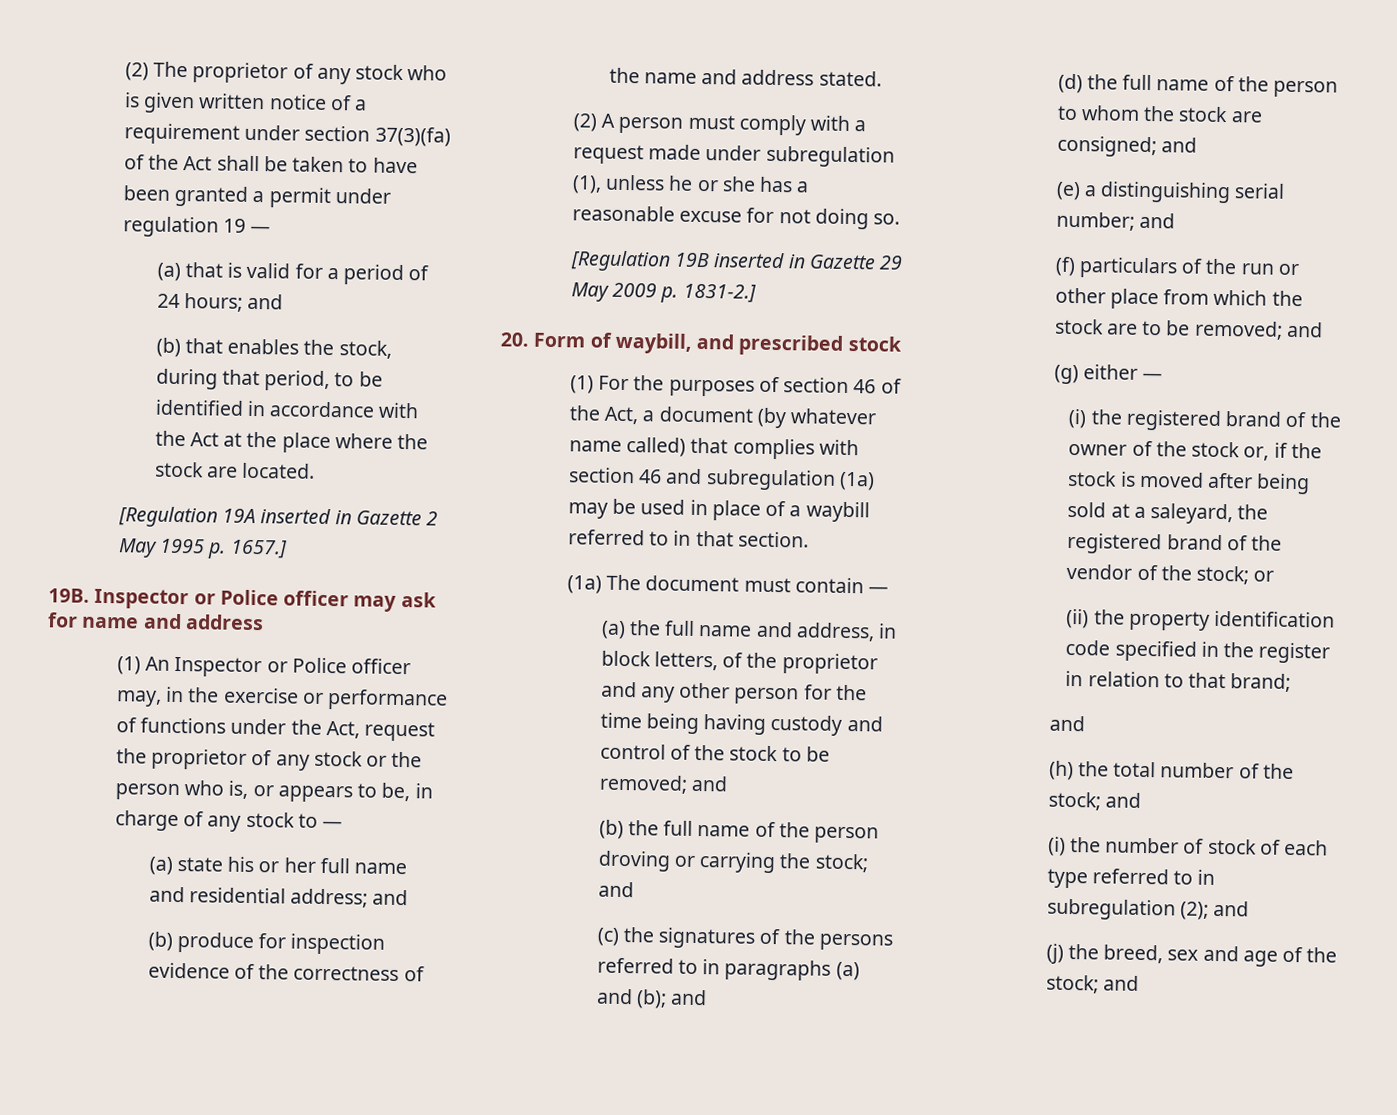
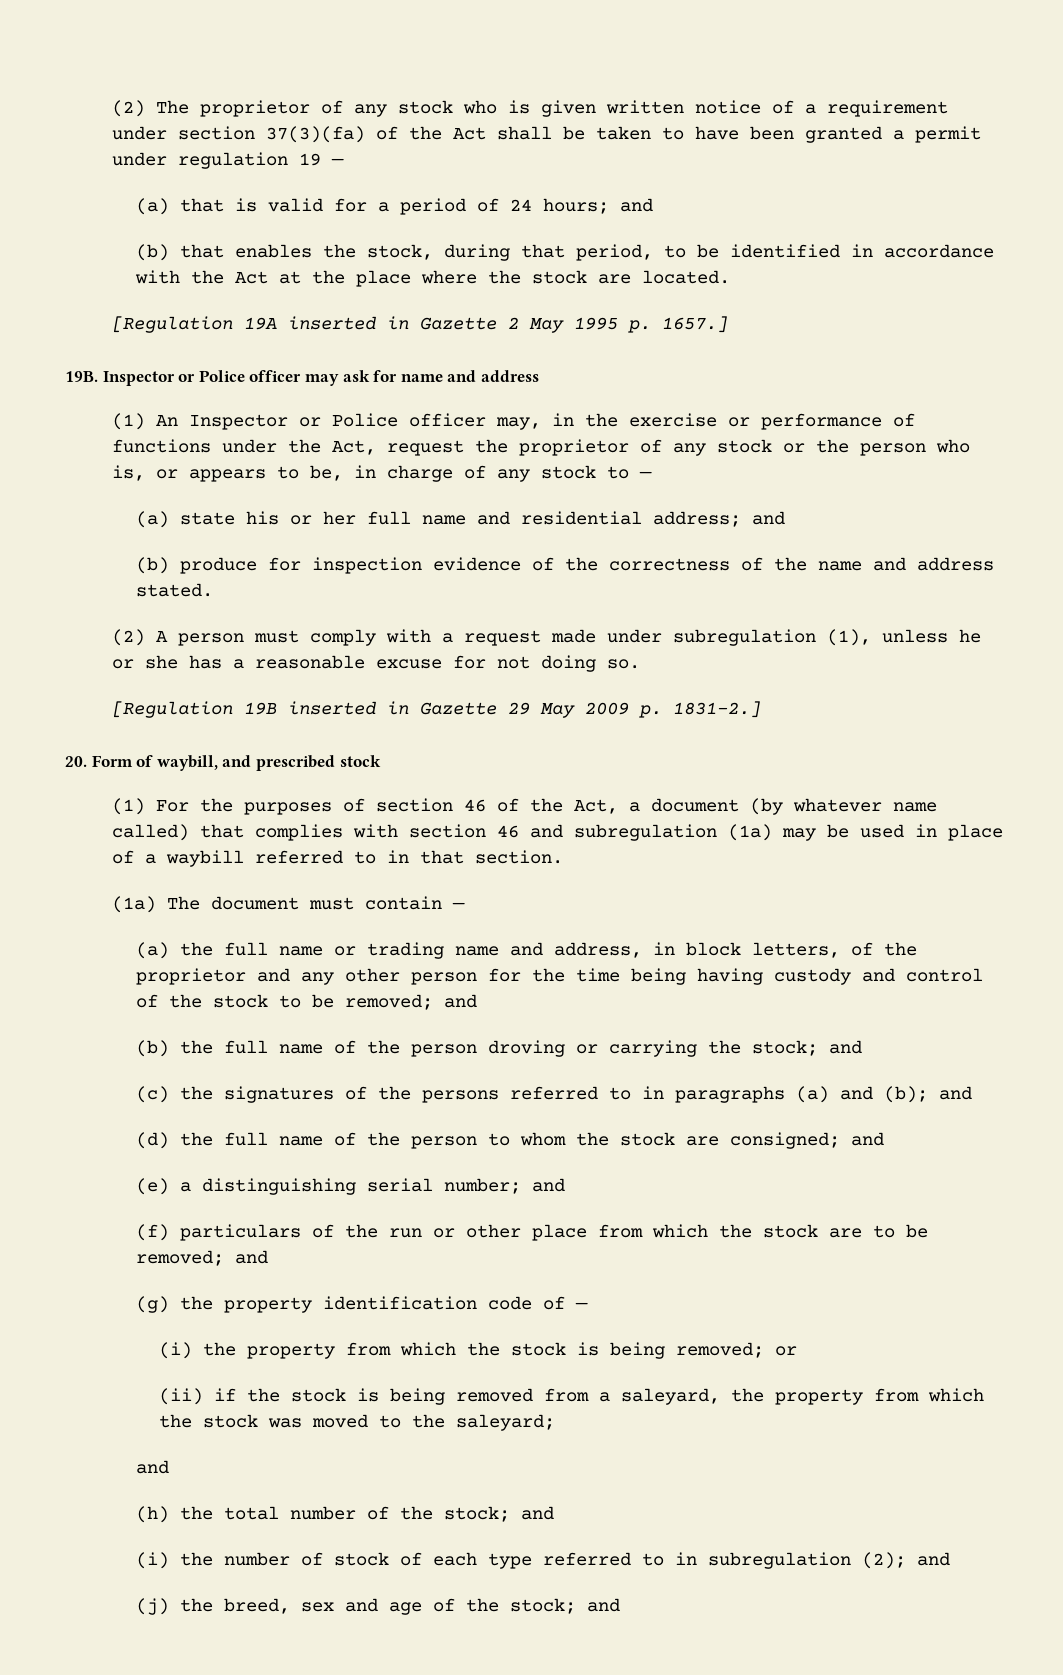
- (a) the full name and address, in block letters, of the proprietor and any other person for the time being having custody and control of the stock to be removed; and
+ (a) the full name or trading name and address, in block letters, of the proprietor and any other person for the time being having custody and control of the stock to be removed; and
- (g) either —
- (i) the registered brand of the owner of the stock or, if the stock is moved after being sold at a saleyard, the registered brand of the vendor of the stock; or
- (ii) the property identification code specified in the register in relation to that brand;
+ (g) the property identification code of —
+ (i) the property from which the stock is being removed; or
+ (ii) if the stock is being removed from a saleyard, the property from which the stock was moved to the saleyard;

